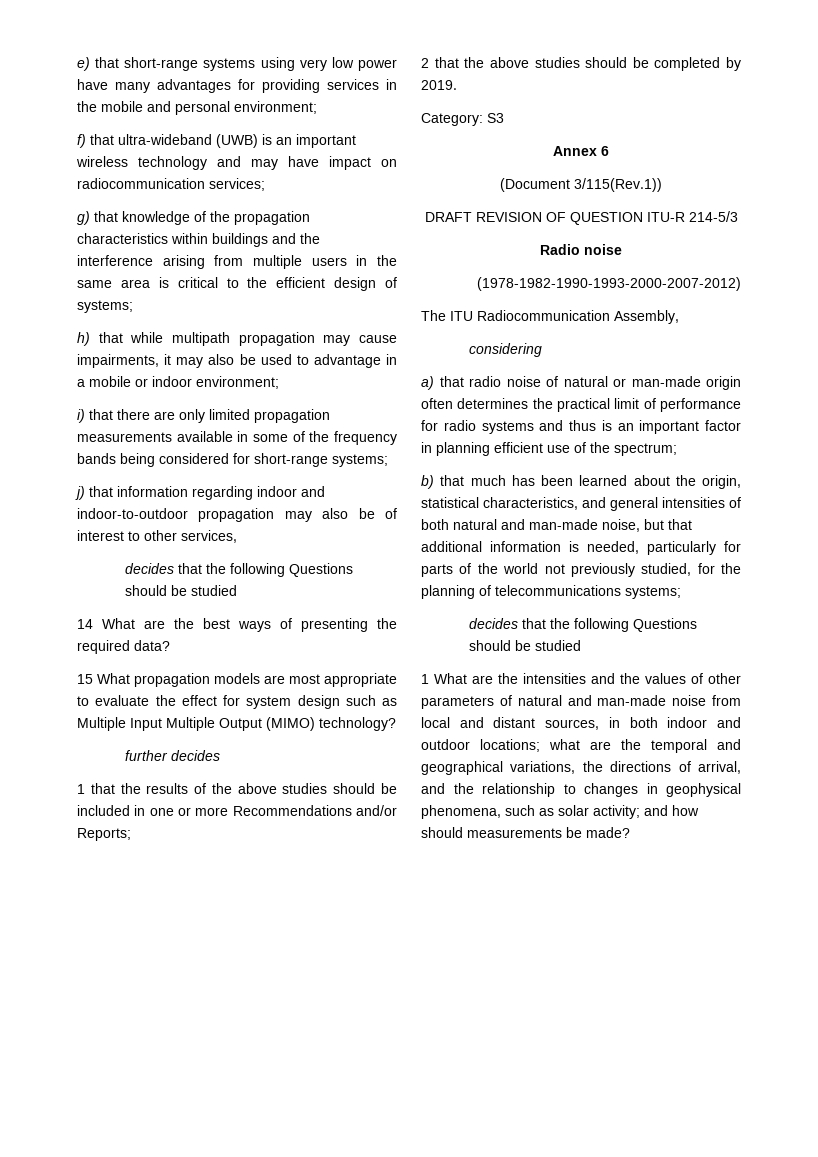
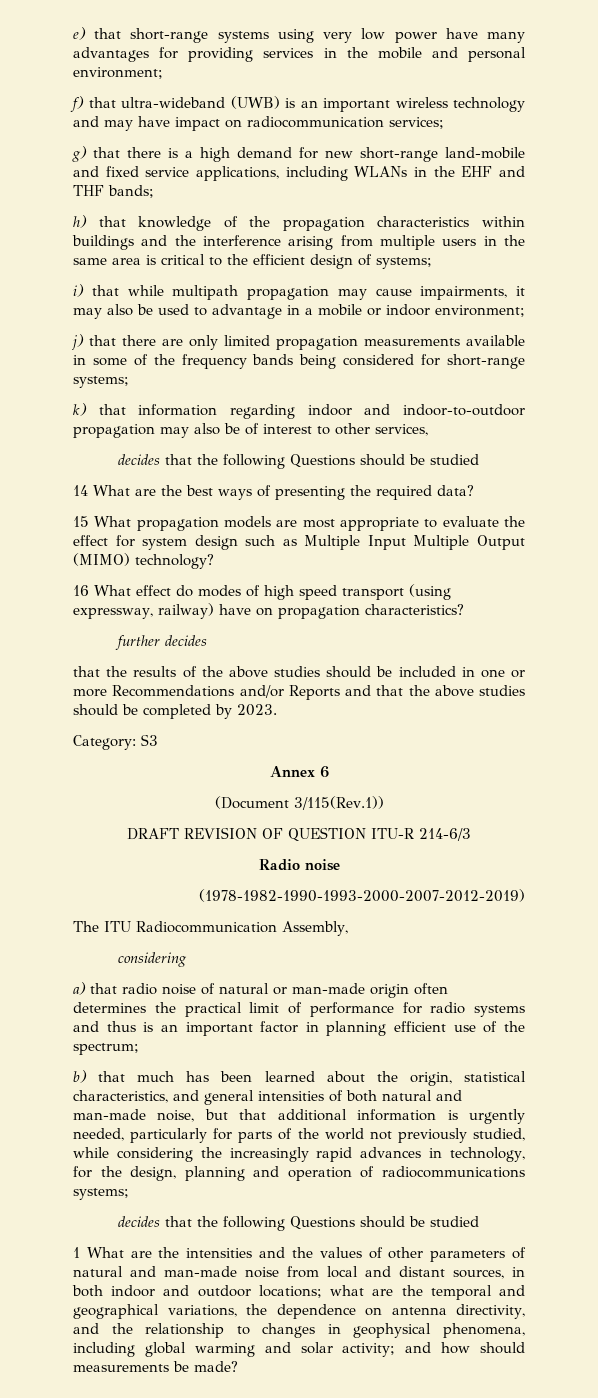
- g) that knowledge of the propagation characteristics within buildings and the interference arising from multiple users in the same area is critical to the efficient design of systems;
+ g) that there is a high demand for new short-range land-mobile and fixed service applications, including WLANs in the EHF and THF bands;
+ h) that knowledge of the propagation characteristics within buildings and the interference arising from multiple users in the same area is critical to the efficient design of systems;
- h) that while multipath propagation may cause impairments, it may also be used to advantage in a mobile or indoor environment;
+ i) that while multipath propagation may cause impairments, it may also be used to advantage in a mobile or indoor environment;
- i) that there are only limited propagation measurements available in some of the frequency bands being considered for short-range systems;
+ j) that there are only limited propagation measurements available in some of the frequency bands being considered for short-range systems;
- j) that information regarding indoor and indoor-to-outdoor propagation may also be of interest to other services,
+ k) that information regarding indoor and indoor-to-outdoor propagation may also be of interest to other services,
+ 16 What effect do modes of high speed transport (using expressway, railway) have on propagation characteristics?
- 1 that the results of the above studies should be included in one or more Recommendations and/or Reports;
- 2 that the above studies should be completed by 2019.
+ that the results of the above studies should be included in one or more Recommendations and/or Reports and that the above studies should be completed by 2023.
- DRAFT REVISION OF QUESTION ITU-R 214-5/3
+ DRAFT REVISION OF QUESTION ITU-R 214-6/3
- (1978-1982-1990-1993-2000-2007-2012)
+ (1978-1982-1990-1993-2000-2007-2012-2019)
- b) that much has been learned about the origin, statistical characteristics, and general intensities of both natural and man-made noise, but that additional information is needed, particularly for parts of the world not previously studied, for the planning of telecommunications systems;
+ b) that much has been learned about the origin, statistical characteristics, and general intensities of both natural and man-made noise, but that additional information is urgently needed, particularly for parts of the world not previously studied, while considering the increasingly rapid advances in technology, for the design, planning and operation of radiocommunications systems;
- 1 What are the intensities and the values of other parameters of natural and man-made noise from local and distant sources, in both indoor and outdoor locations; what are the temporal and geographical variations, the directions of arrival, and the relationship to changes in geophysical phenomena, such as solar activity; and how should measurements be made?
+ 1 What are the intensities and the values of other parameters of natural and man-made noise from local and distant sources, in both indoor and outdoor locations; what are the temporal and geographical variations, the dependence on antenna directivity, and the relationship to changes in geophysical phenomena, including global warming and solar activity; and how should measurements be made?

